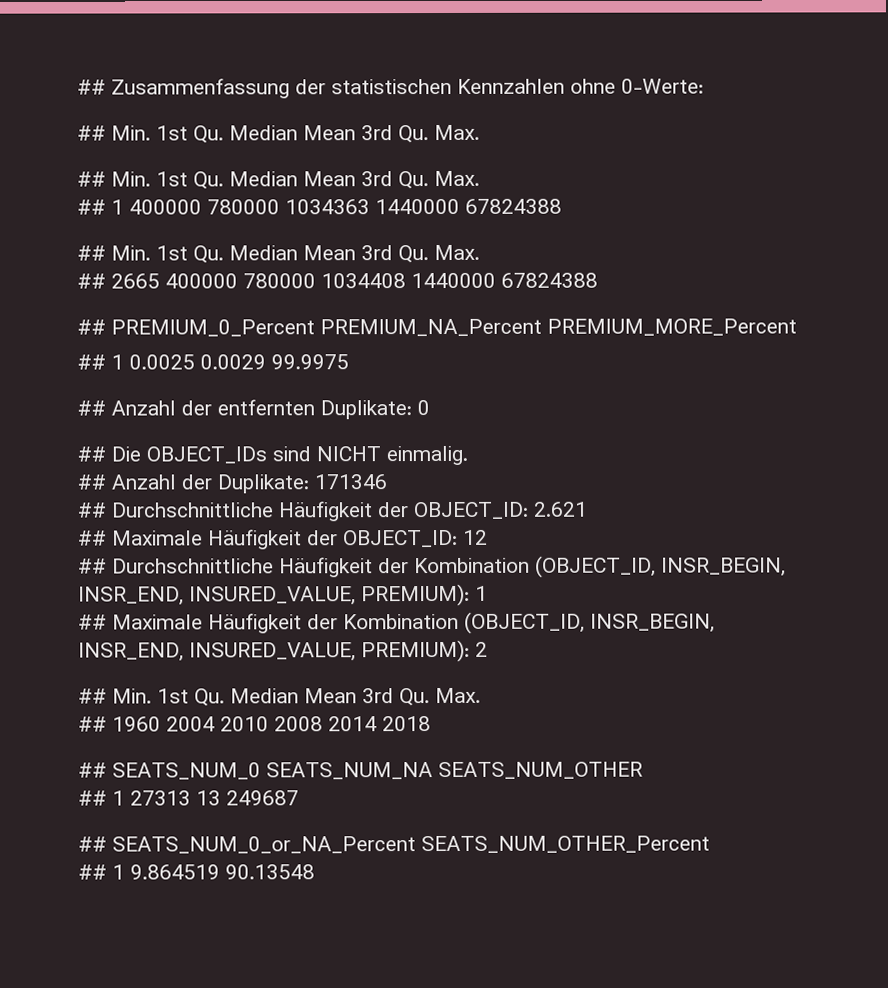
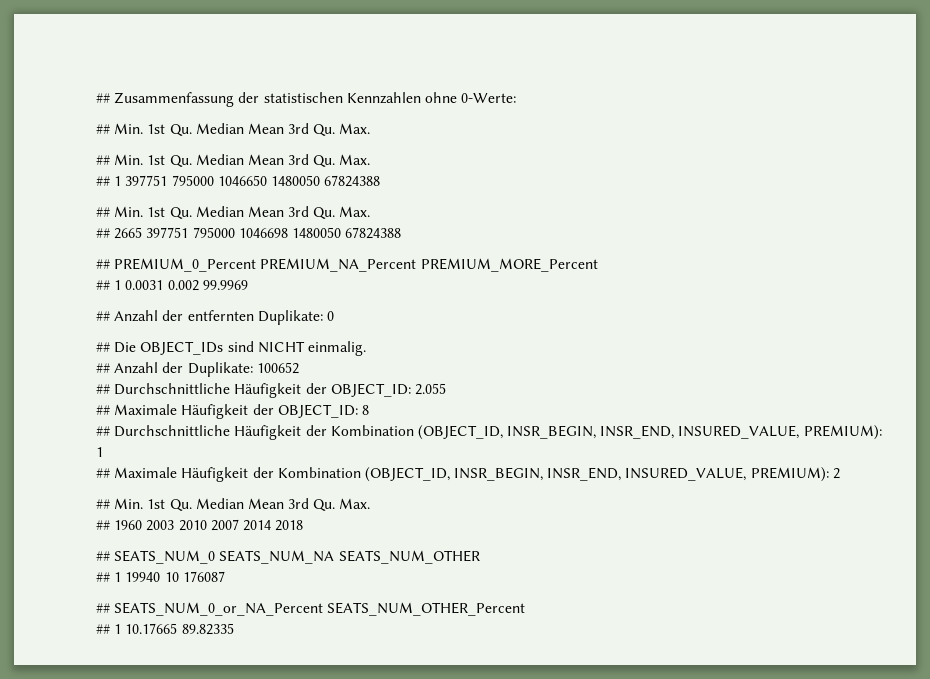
- ## 1 400000 780000 1034363 1440000 67824388
+ ## 1 397751 795000 1046650 1480050 67824388
- ## 2665 400000 780000 1034408 1440000 67824388
+ ## 2665 397751 795000 1046698 1480050 67824388
- ## 1 0.0025 0.0029 99.9975
+ ## 1 0.0031 0.002 99.9969
- ## Anzahl der Duplikate: 171346
+ ## Anzahl der Duplikate: 100652
- ## Durchschnittliche Häufigkeit der OBJECT_ID: 2.621
+ ## Durchschnittliche Häufigkeit der OBJECT_ID: 2.055
- ## Maximale Häufigkeit der OBJECT_ID: 12
+ ## Maximale Häufigkeit der OBJECT_ID: 8
- ## 1960 2004 2010 2008 2014 2018
+ ## 1960 2003 2010 2007 2014 2018
- ## 1 27313 13 249687
+ ## 1 19940 10 176087
- ## 1 9.864519 90.13548
+ ## 1 10.17665 89.82335

